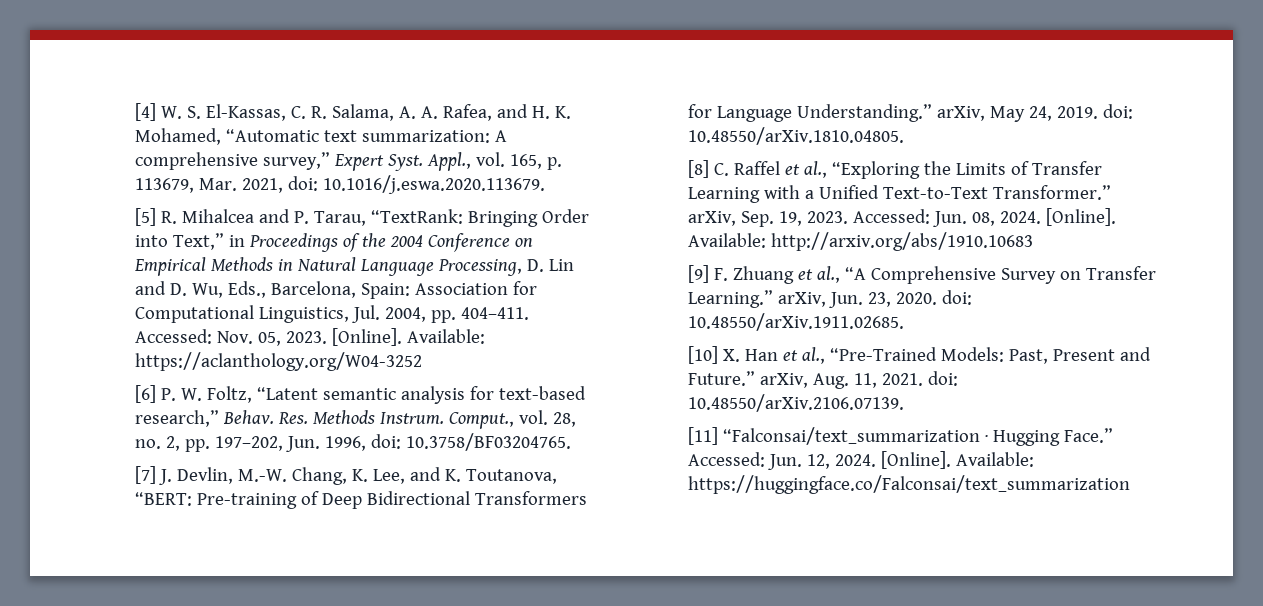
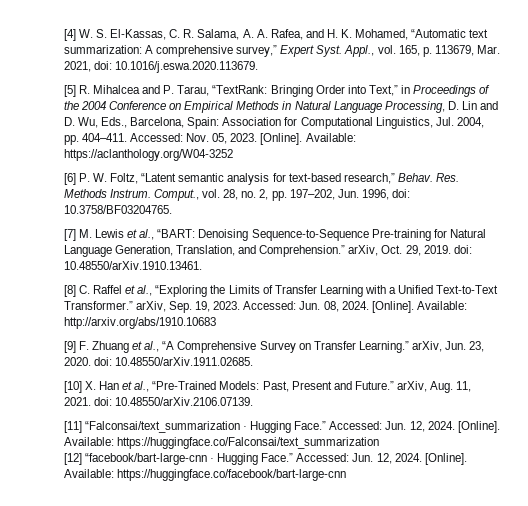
- [7] J. Devlin, M.-W. Chang, K. Lee, and K. Toutanova, “BERT: Pre-training of Deep Bidirectional Transformers for Language Understanding.” arXiv, May 24, 2019. doi: 10.48550/arXiv.1810.04805.
+ [7] M. Lewis et al., “BART: Denoising Sequence-to-Sequence Pre-training for Natural Language Generation, Translation, and Comprehension.” arXiv, Oct. 29, 2019. doi: 10.48550/arXiv.1910.13461.
+ [12] “facebook/bart-large-cnn · Hugging Face.” Accessed: Jun. 12, 2024. [Online]. Available: https://huggingface.co/facebook/bart-large-cnn

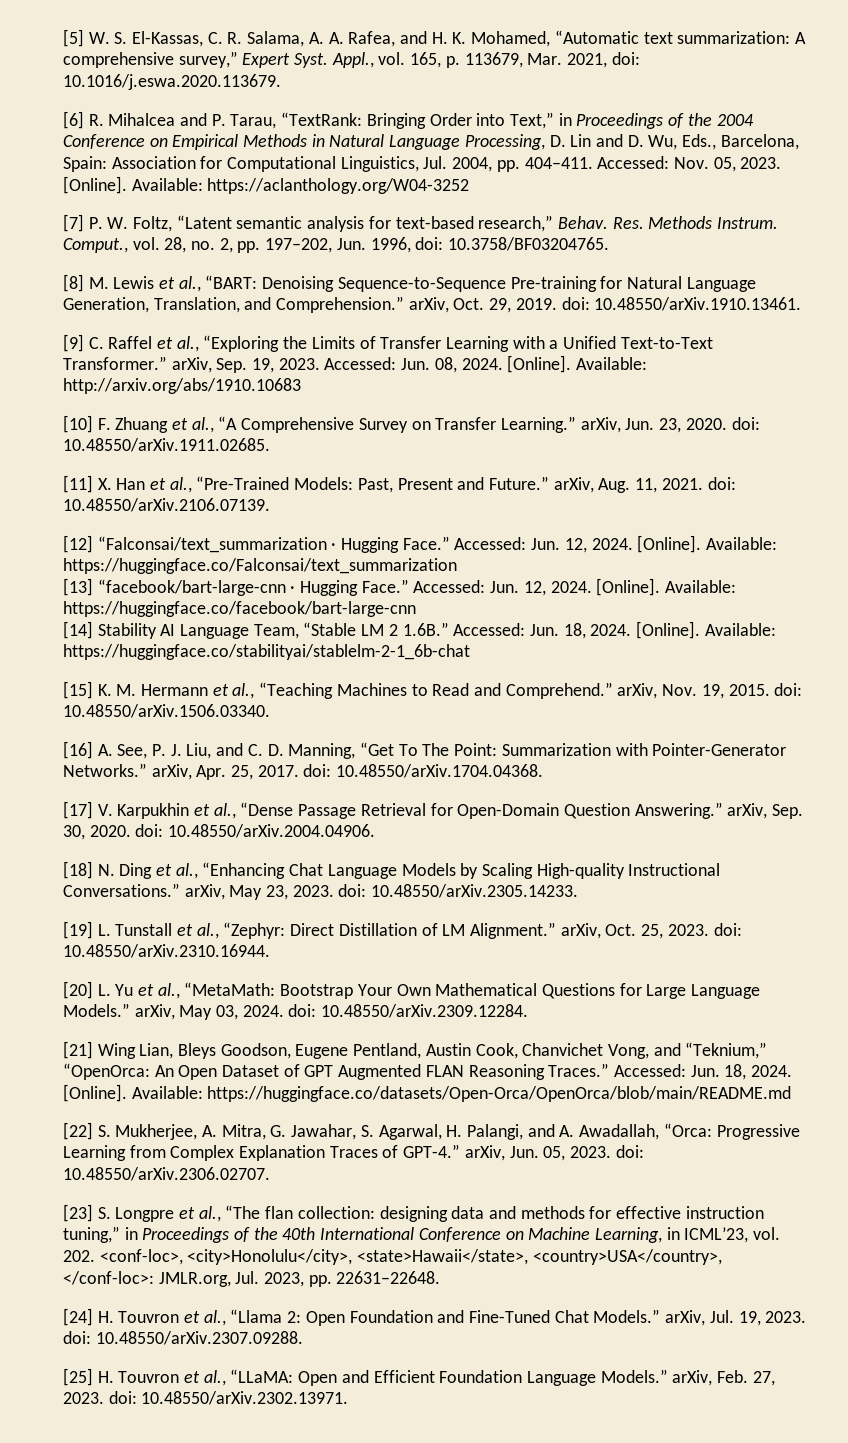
- [4] W. S. El-Kassas, C. R. Salama, A. A. Rafea, and H. K. Mohamed, “Automatic text summarization: A comprehensive survey,” Expert Syst.
+ [5] W. S. El-Kassas, C. R. Salama, A. A. Rafea, and H. K. Mohamed, “Automatic text summarization: A comprehensive survey,” Expert Syst.
- [5] R. Mihalcea and P. Tarau, “TextRank: Bringing Order into Text,” in Proceedings of the 2004 Conference on Empirical Methods in Natural Language Processing, D. Lin and D. Wu, Eds., Barcelona, Spain: Association for Computational Linguistics, Jul. 2004, pp. 404–411.
+ [6] R. Mihalcea and P. Tarau, “TextRank: Bringing Order into Text,” in Proceedings of the 2004 Conference on Empirical Methods in Natural Language Processing, D. Lin and D. Wu, Eds., Barcelona, Spain: Association for Computational Linguistics, Jul. 2004, pp. 404–411.
- [6] P. W. Foltz, “Latent semantic analysis for text-based research,” Behav.
+ [7] P. W. Foltz, “Latent semantic analysis for text-based research,” Behav.
- [7] M. Lewis et al., “BART: Denoising Sequence-to-Sequence Pre-training for Natural Language Generation, Translation, and Comprehension.” arXiv, Oct. 29, 2019. doi: 10.48550/arXiv.1910.13461.
+ [8] M. Lewis et al., “BART: Denoising Sequence-to-Sequence Pre-training for Natural Language Generation, Translation, and Comprehension.” arXiv, Oct. 29, 2019. doi: 10.48550/arXiv.1910.13461.
- [8] C. Raffel et al., “Exploring the Limits of Transfer Learning with a Unified Text-to-Text Transformer.” arXiv, Sep. 19, 2023.
+ [9] C. Raffel et al., “Exploring the Limits of Transfer Learning with a Unified Text-to-Text Transformer.” arXiv, Sep. 19, 2023.
- [9] F. Zhuang et al., “A Comprehensive Survey on Transfer Learning.” arXiv, Jun. 23, 2020. doi: 10.48550/arXiv.1911.02685.
+ [10] F. Zhuang et al., “A Comprehensive Survey on Transfer Learning.” arXiv, Jun. 23, 2020. doi: 10.48550/arXiv.1911.02685.
- [10] X. Han et al., “Pre-Trained Models: Past, Present and Future.” arXiv, Aug. 11, 2021. doi: 10.48550/arXiv.2106.07139.
+ [11] X. Han et al., “Pre-Trained Models: Past, Present and Future.” arXiv, Aug. 11, 2021. doi: 10.48550/arXiv.2106.07139.
- [11] “Falconsai/text_summarization · Hugging Face.”
+ [12] “Falconsai/text_summarization · Hugging Face.”
- [12] “facebook/bart-large-cnn · Hugging Face.”
+ [13] “facebook/bart-large-cnn · Hugging Face.”
+ [14] Stability AI Language Team, “Stable LM 2 1.6B.” Accessed: Jun. 18, 2024. [Online]. Available: https://huggingface.co/stabilityai/stablelm-2-1_6b-chat
+ [15] K. M. Hermann et al., “Teaching Machines to Read and Comprehend.” arXiv, Nov. 19, 2015. doi: 10.48550/arXiv.1506.03340.
+ [16] A. See, P. J. Liu, and C. D. Manning, “Get To The Point: Summarization with Pointer-Generator Networks.” arXiv, Apr. 25, 2017. doi: 10.48550/arXiv.1704.04368.
+ [17] V. Karpukhin et al., “Dense Passage Retrieval for Open-Domain Question Answering.” arXiv, Sep. 30, 2020. doi: 10.48550/arXiv.2004.04906.
+ [18] N. Ding et al., “Enhancing Chat Language Models by Scaling High-quality Instructional Conversations.” arXiv, May 23, 2023. doi: 10.48550/arXiv.2305.14233.
+ [19] L. Tunstall et al., “Zephyr: Direct Distillation of LM Alignment.” arXiv, Oct. 25, 2023. doi: 10.48550/arXiv.2310.16944.
+ [20] L. Yu et al., “MetaMath: Bootstrap Your Own Mathematical Questions for Large Language Models.” arXiv, May 03, 2024. doi: 10.48550/arXiv.2309.12284.
+ [21] Wing Lian, Bleys Goodson, Eugene Pentland, Austin Cook, Chanvichet Vong, and “Teknium,” “OpenOrca: An Open Dataset of GPT Augmented FLAN Reasoning Traces.” Accessed: Jun. 18, 2024. [Online]. Available: https://huggingface.co/datasets/Open-Orca/OpenOrca/blob/main/README.md
+ [22] S. Mukherjee, A. Mitra, G. Jawahar, S. Agarwal, H. Palangi, and A. Awadallah, “Orca: Progressive Learning from Complex Explanation Traces of GPT-4.” arXiv, Jun. 05, 2023. doi: 10.48550/arXiv.2306.02707.
+ [23] S. Longpre et al., “The flan collection: designing data and methods for effective instruction tuning,” in Proceedings of the 40th International Conference on Machine Learning, in ICML’23, vol. 202. <conf-loc>, <city>Honolulu</city>, <state>Hawaii</state>, <country>USA</country>, </conf-loc>: JMLR.org, Jul. 2023, pp. 22631–22648.
+ [24] H. Touvron et al., “Llama 2: Open Foundation and Fine-Tuned Chat Models.” arXiv, Jul. 19, 2023. doi: 10.48550/arXiv.2307.09288.
+ [25] H. Touvron et al., “LLaMA: Open and Efficient Foundation Language Models.” arXiv, Feb. 27, 2023. doi: 10.48550/arXiv.2302.13971.

